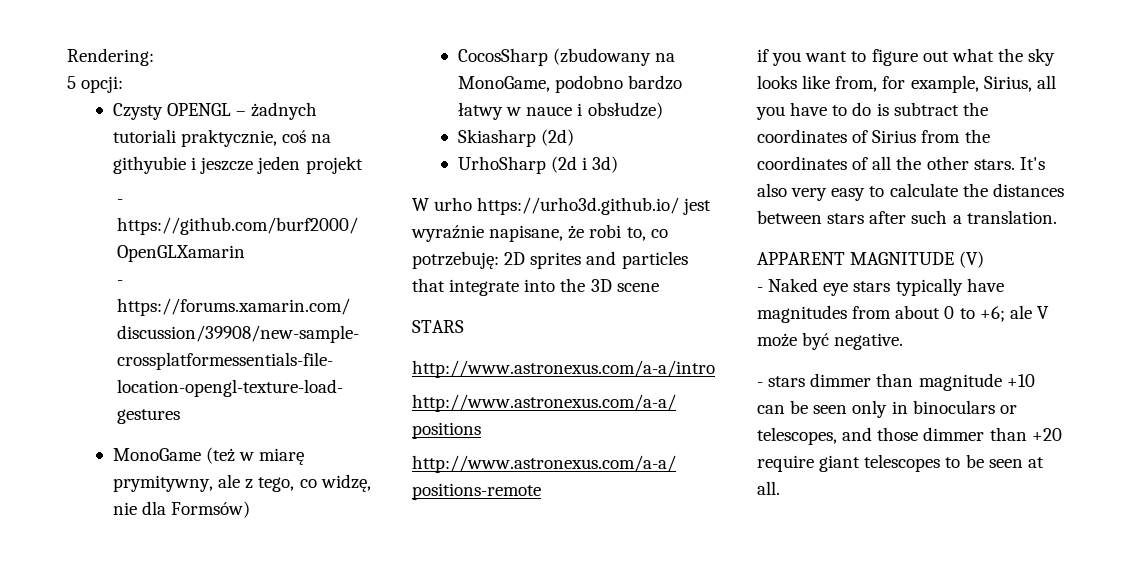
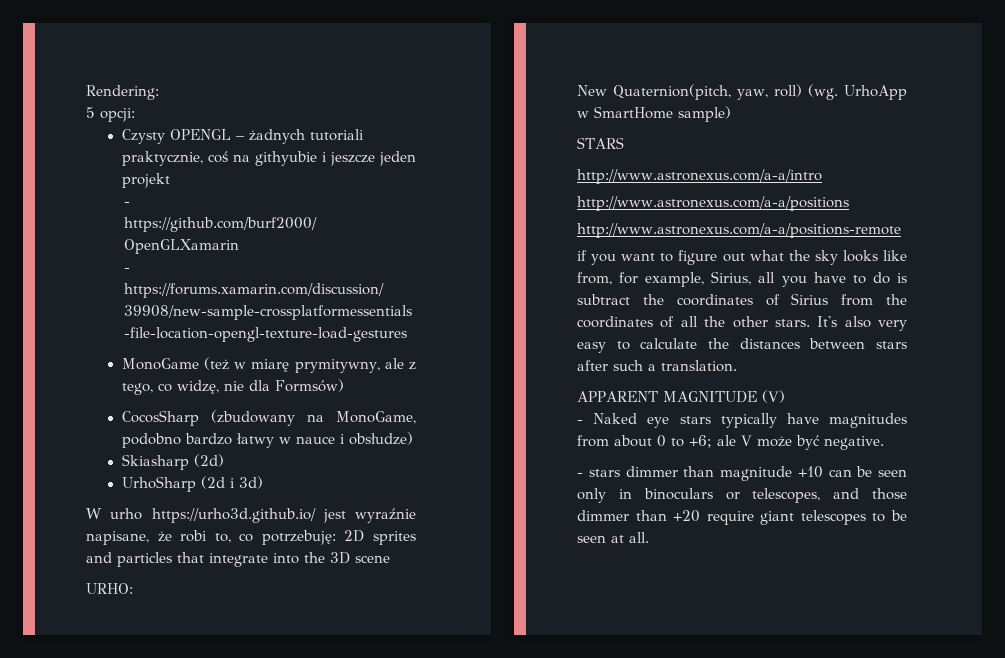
+ URHO:
+ New Quaternion(pitch, yaw, roll) (wg. UrhoApp w SmartHome sample)

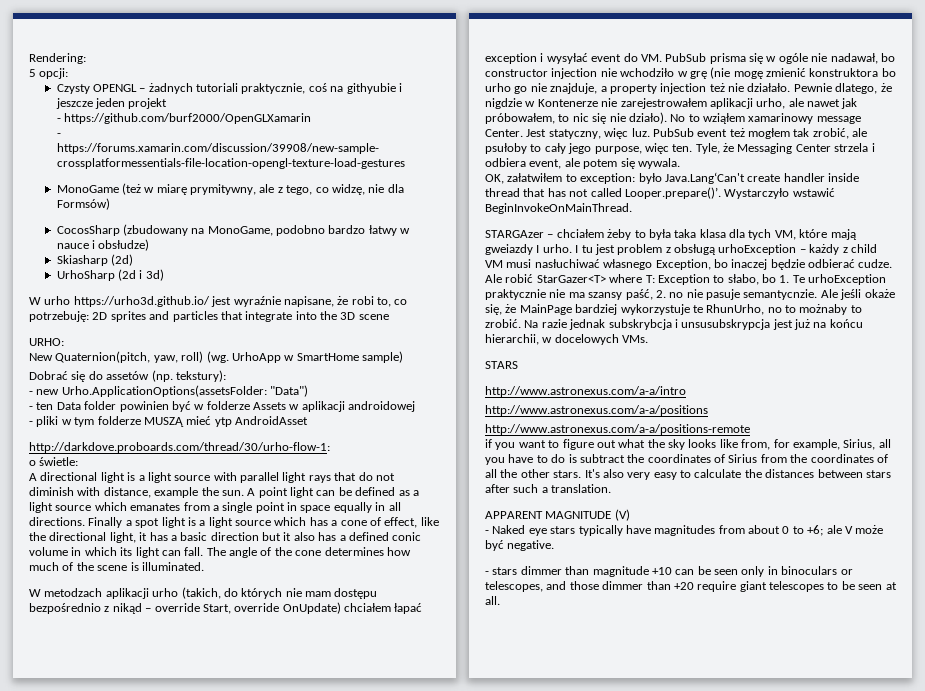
+ Dobrać się do assetów (np. tekstury):
+ - new Urho.ApplicationOptions(assetsFolder: "Data")
+ - ten Data folder powinien być w folderze Assets w aplikacji androidowej
+ - pliki w tym folderze MUSZĄ mieć ytp AndroidAsset
+ http://darkdove.proboards.com/thread/30/urho-flow-1:
+ o świetle:
+ A directional light is a light source with parallel light rays that do not diminish with distance, example the sun. A point light can be defined as a light source which emanates from a single point in space equally in all directions. Finally a spot light is a light source which has a cone of effect, like the directional light, it has a basic direction but it also has a defined conic volume in which its light can fall. The angle of the cone determines how much of the scene is illuminated.
+ W metodzach aplikacji urho (takich, do których nie mam dostępu bezpośrednio z nikąd – override Start, override OnUpdate) chciałem łapać exception i wysyłać event do VM. PubSub prisma się w ogóle nie nadawał, bo constructor injection nie wchodziło w grę (nie mogę zmienić konstruktora bo urho go nie znajduje, a property injection też nie działało. Pewnie dlatego, że nigdzie w Kontenerze nie zarejestrowałem aplikacji urho, ale nawet jak próbowałem, to nic się nie działo). No to wziąłem xamarinowy message Center. Jest statyczny, więc luz. PubSub event też mogłem tak zrobić, ale psułoby to cały jego purpose, więc ten. Tyle, że Messaging Center strzela i odbiera event, ale potem się wywala.
+ OK, załatwiłem to exception: było Java.Lang‘Can't create handler inside thread that has not called Looper.prepare()’. Wystarczyło wstawić BeginInvokeOnMainThread.
+ STARGAzer – chciałem żeby to była taka klasa dla tych VM, które mają gweiazdy I urho. I tu jest problem z obsługą urhoException – każdy z child VM musi nasłuchiwać własnego Exception, bo inaczej będzie odbierać cudze. Ale robić StarGazer<T> where T: Exception to słabo, bo 1. Te urhoException praktycznie nie ma szansy paść, 2. no nie pasuje semantycnzie. Ale jeśli okaże się, że MainPage bardziej wykorzystuje te RhunUrho, no to możnaby to zrobić. Na razie jednak subskrybcja i unsusubskrypcja jest już na końcu hierarchii, w docelowych VMs.

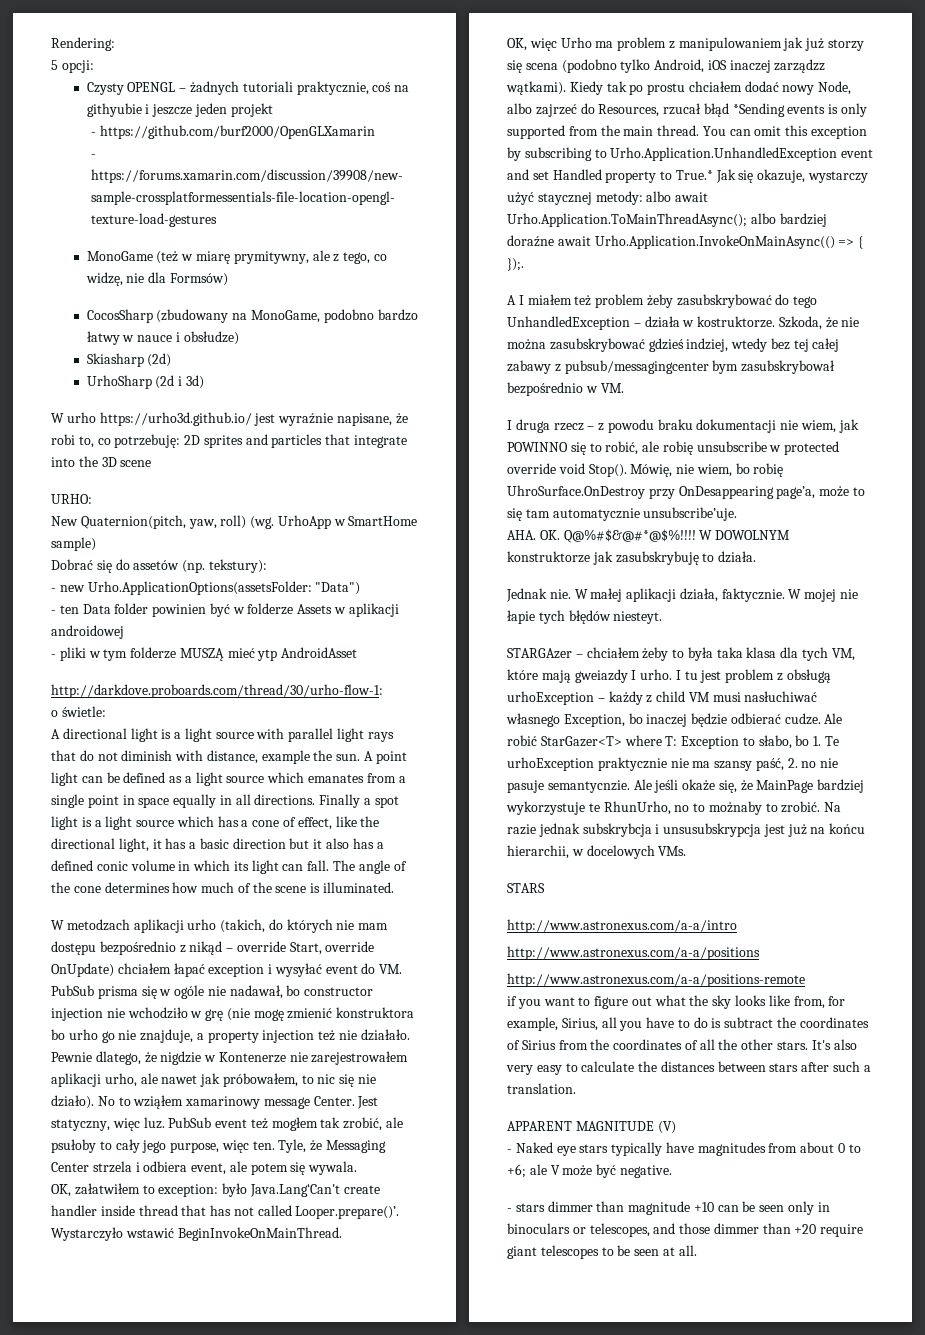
+ OK, więc Urho ma problem z manipulowaniem jak już storzy się scena (podobno tylko Android, iOS inaczej zarządzz wątkami). Kiedy tak po prostu chciałem dodać nowy Node, albo zajrzeć do Resources, rzucał błąd *Sending events is only supported from the main thread. You can omit this exception by subscribing to Urho.Application.UnhandledException event and set Handled property to True.* Jak się okazuje, wystarczy użyć staycznej metody: albo await Urho.Application.ToMainThreadAsync(); albo bardziej doraźne await Urho.Application.InvokeOnMainAsync(() => { });.
+ A I miałem też problem żeby zasubskrybować do tego UnhandledException – działa w kostruktorze. Szkoda, że nie można zasubskrybować gdzieś indziej, wtedy bez tej całej zabawy z pubsub/messagingcenter bym zasubskrybował bezpośrednio w VM.
+ I druga rzecz – z powodu braku dokumentacji nie wiem, jak POWINNO się to robić, ale robię unsubscribe w protected override void Stop(). Mówię, nie wiem, bo robię UhroSurface.OnDestroy przy OnDesappearing page’a, może to się tam automatycznie unsubscribe’uje.
+ AHA. OK. Q@%#$&@#*@$%!!!! W DOWOLNYM konstruktorze jak zasubskrybuję to działa.
+ Jednak nie. W małej aplikacji działa, faktycznie. W mojej nie łapie tych błędów niesteyt.

